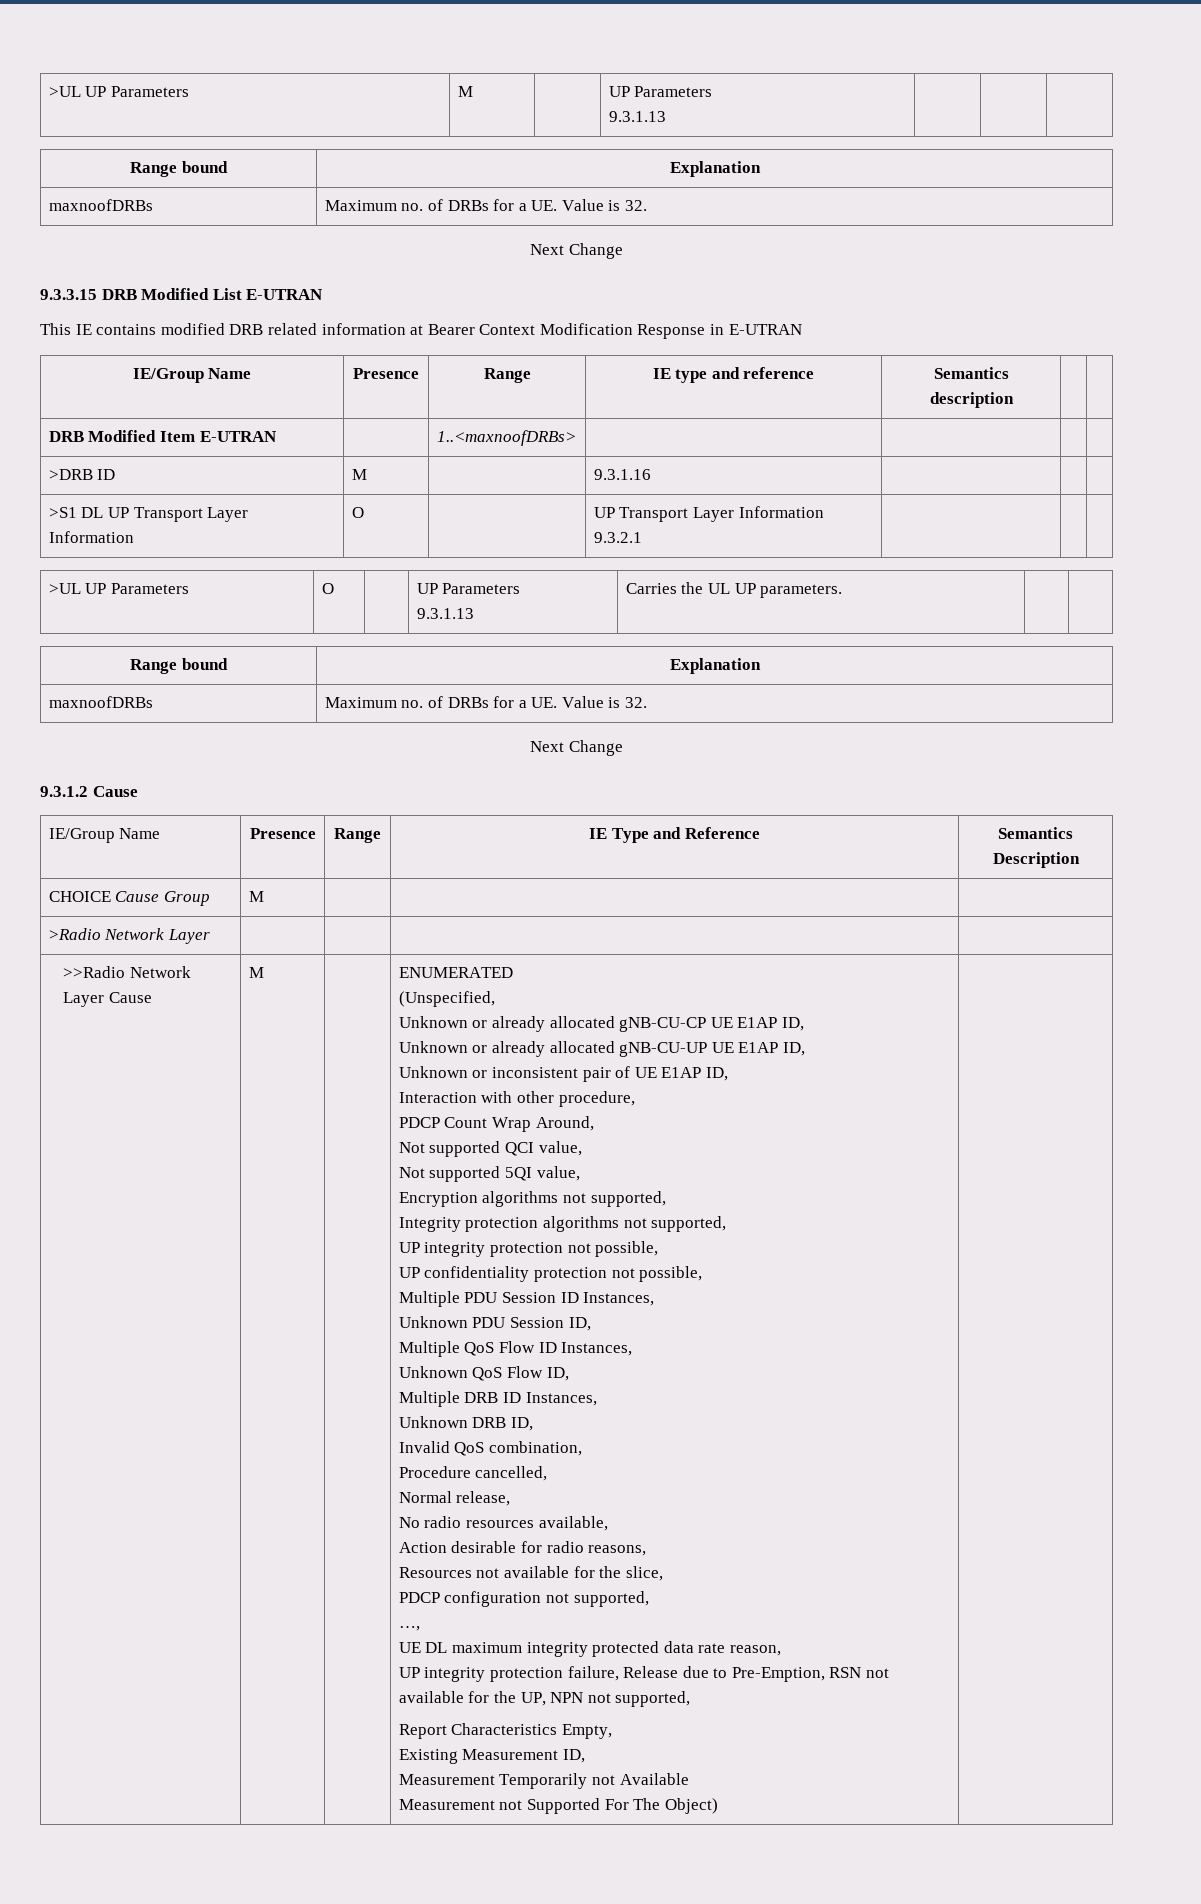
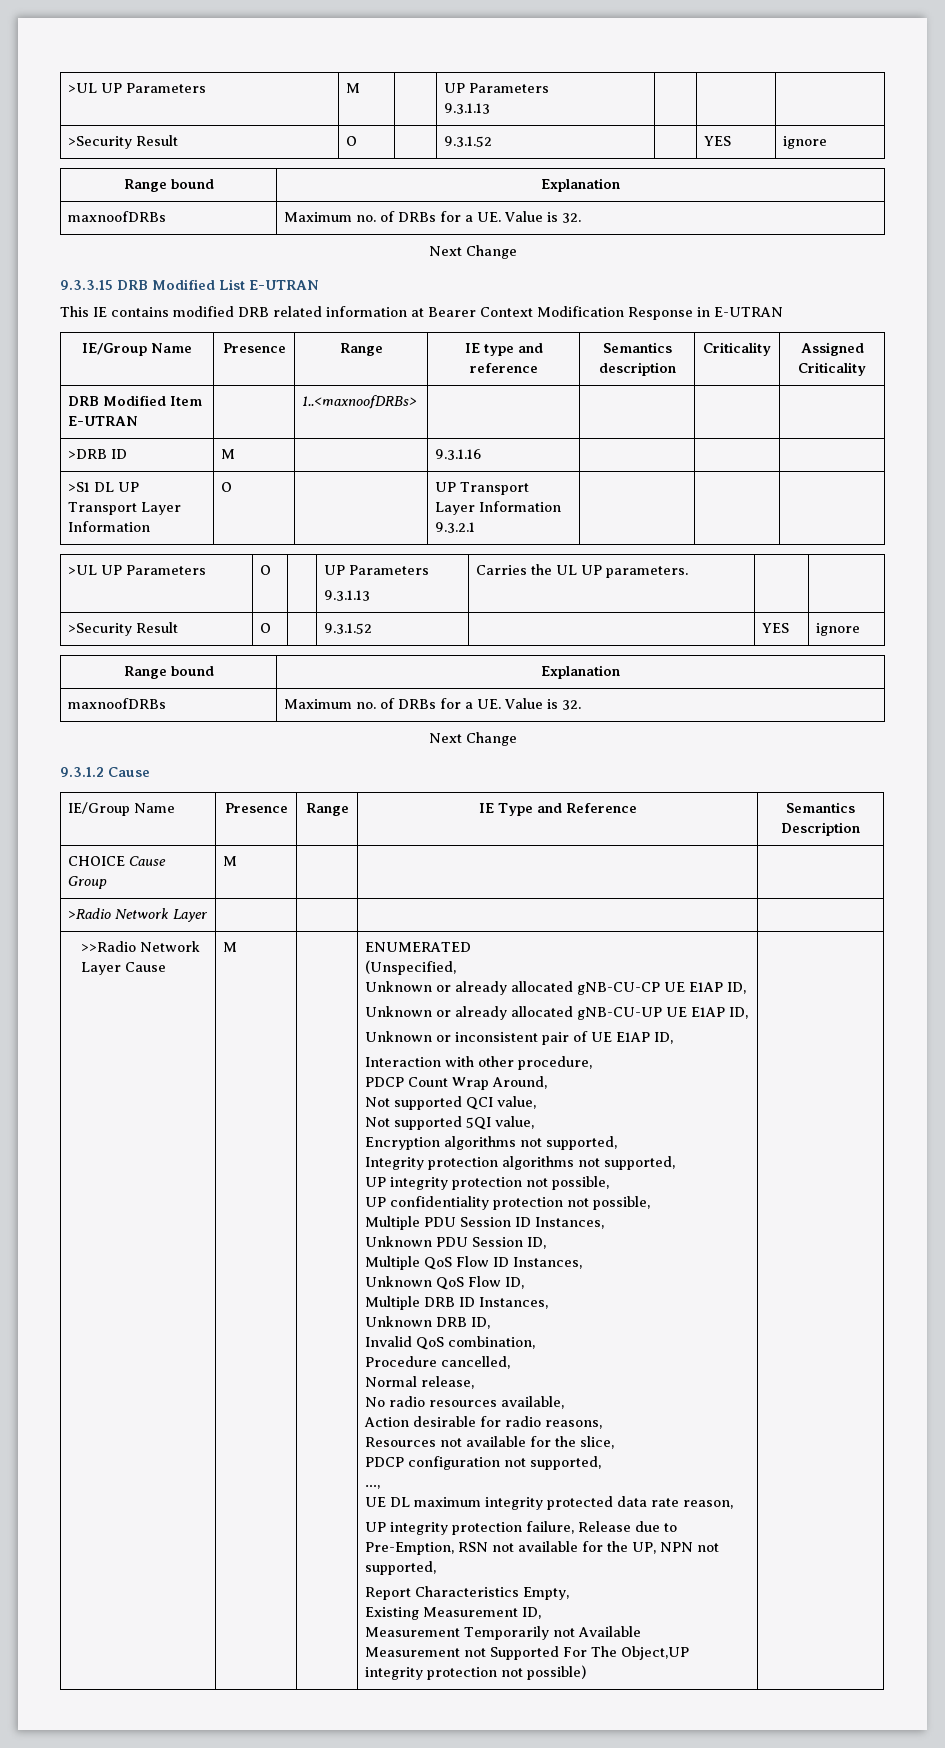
  >UL UP Parameters | M | | UP Parameters
  9.3.1.13 | | |
+ >Security Result | O | | 9.3.1.52 | | YES | ignore
- IE/Group Name | Presence | Range | IE type and reference | Semantics description | |
+ IE/Group Name | Presence | Range | IE type and reference | Semantics description | Criticality | Assigned Criticality
  >UL UP Parameters | O | | UP Parameters
  9.3.1.13 | Carries the UL UP parameters. | |
+ >Security Result | O | | 9.3.1.52 | | YES | ignore
- Measurement not Supported For The Object)
+ Measurement not Supported For The Object,UP integrity protection not possible)

